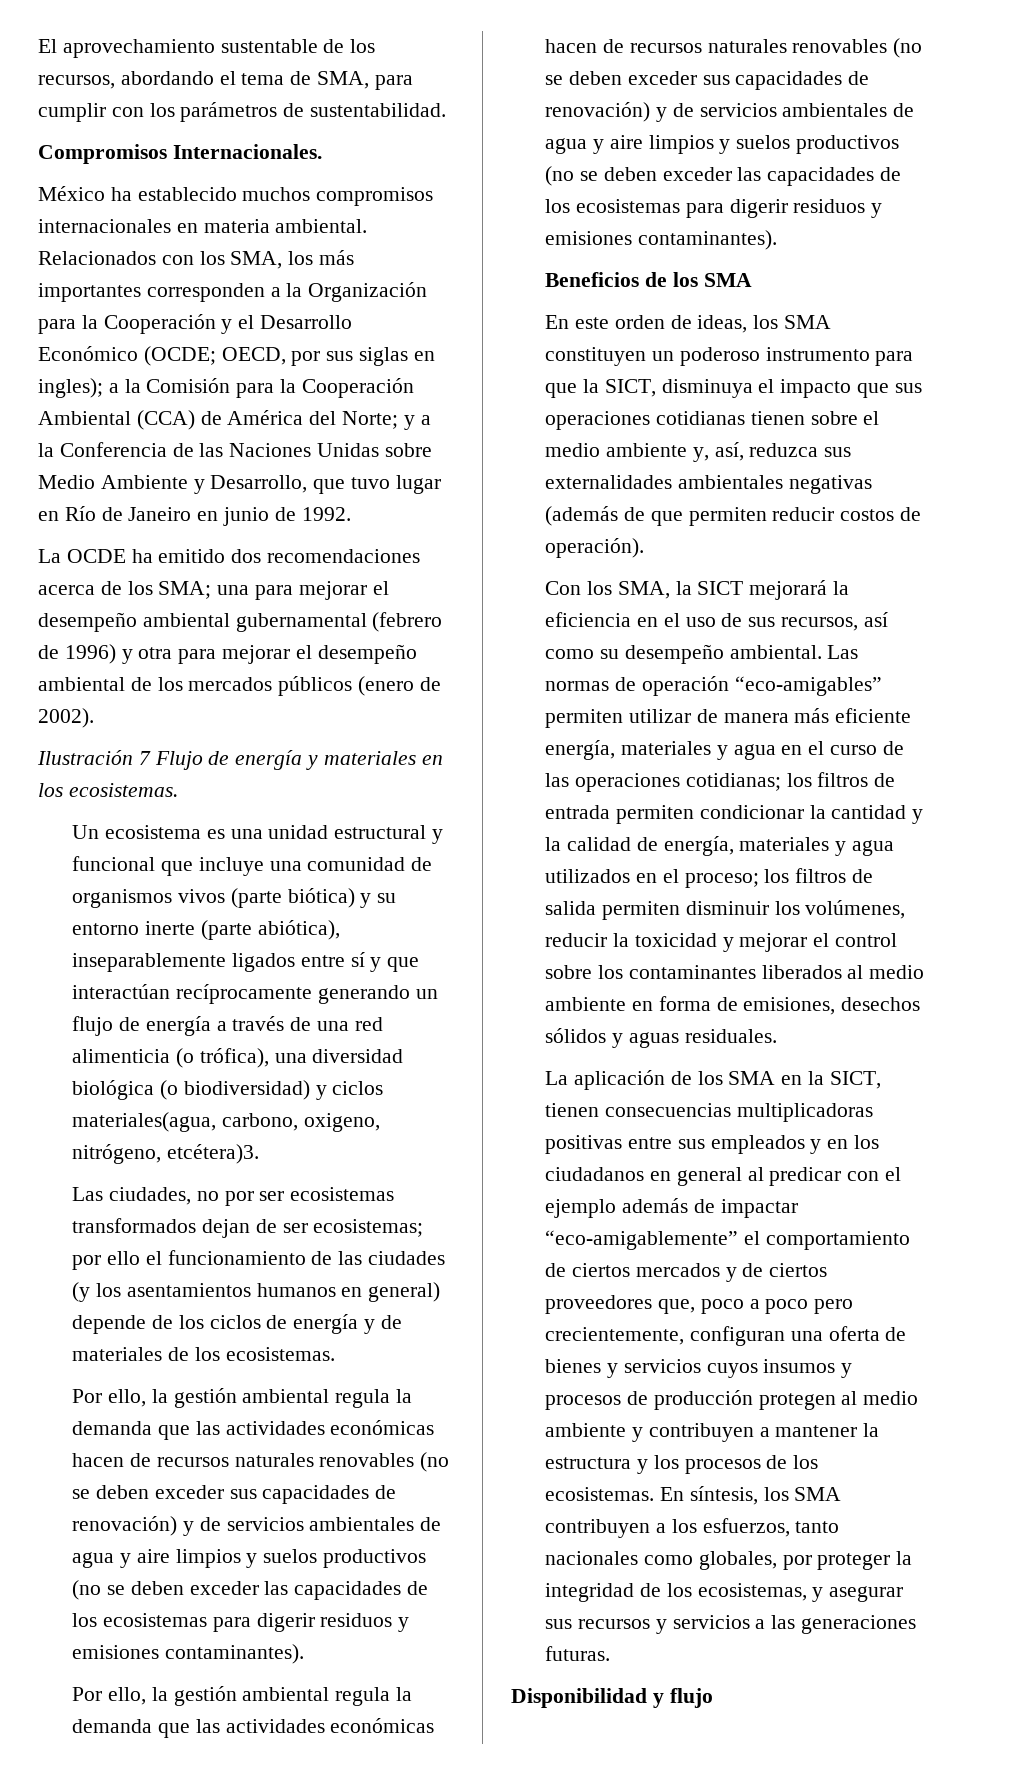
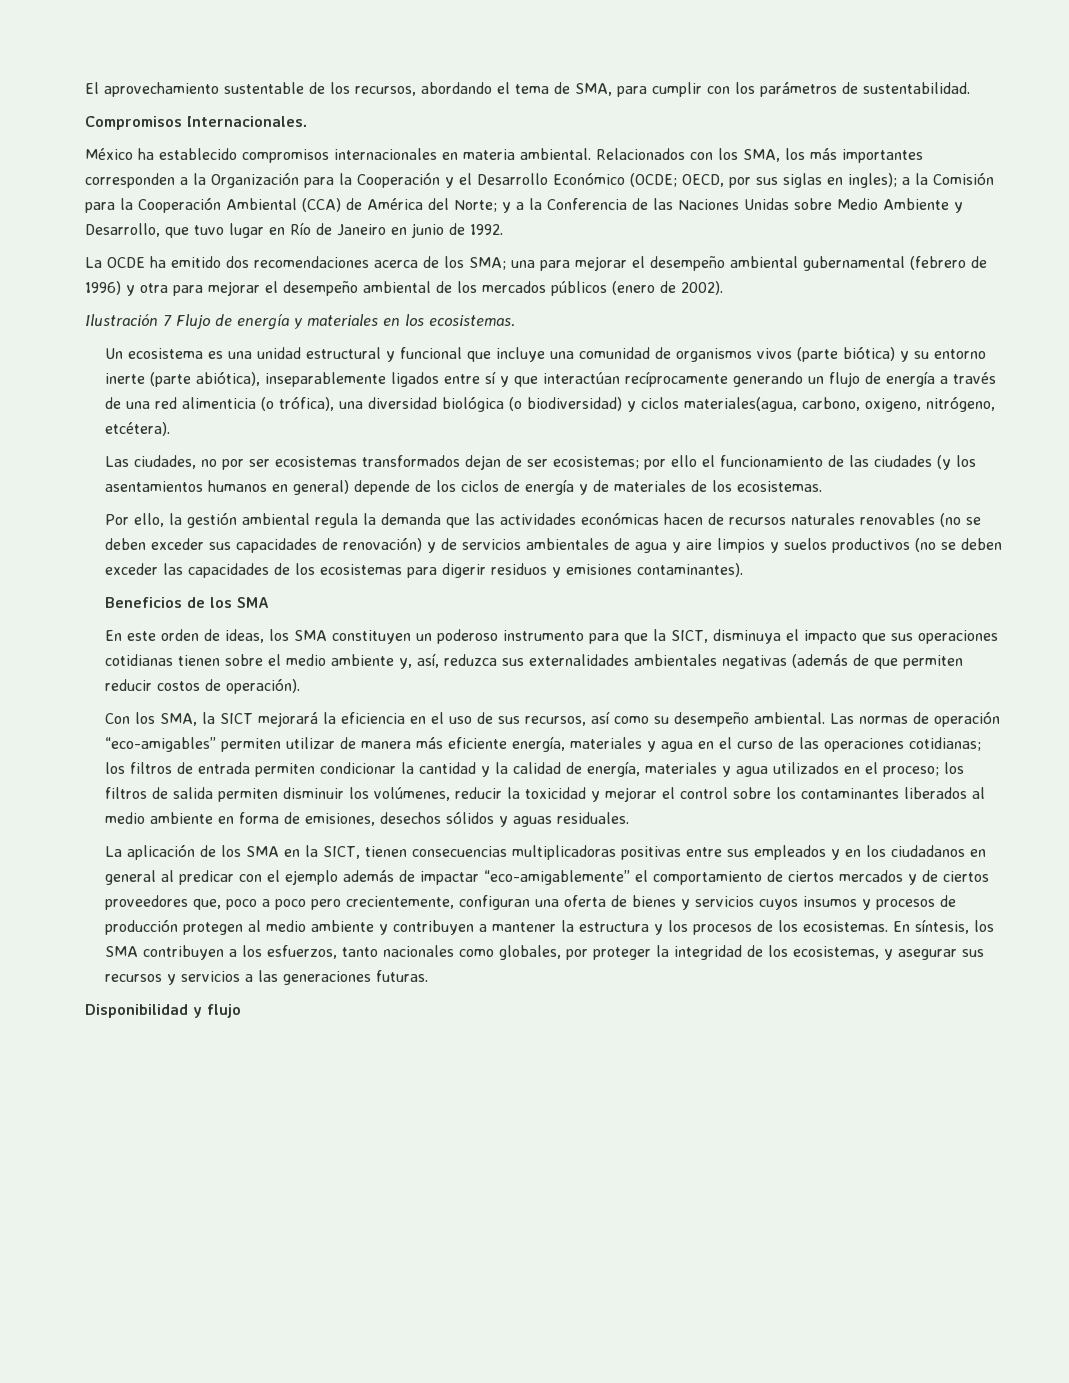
- México ha establecido muchos compromisos internacionales en materia ambiental.
+ México ha establecido compromisos internacionales en materia ambiental.
- Un ecosistema es una unidad estructural y funcional que incluye una comunidad de organismos vivos (parte biótica) y su entorno inerte (parte abiótica), inseparablemente ligados entre sí y que interactúan recíprocamente generando un flujo de energía a través de una red alimenticia (o trófica), una diversidad biológica (o biodiversidad) y ciclos materiales(agua, carbono, oxigeno, nitrógeno, etcétera)3.
+ Un ecosistema es una unidad estructural y funcional que incluye una comunidad de organismos vivos (parte biótica) y su entorno inerte (parte abiótica), inseparablemente ligados entre sí y que interactúan recíprocamente generando un flujo de energía a través de una red alimenticia (o trófica), una diversidad biológica (o biodiversidad) y ciclos materiales(agua, carbono, oxigeno, nitrógeno, etcétera).
  por ello el funcionamiento de las ciudades (y los asentamientos humanos en general) depende de los ciclos de energía y de materiales de los ecosistemas.
- Por ello, la gestión ambiental regula la demanda que las actividades económicas hacen de recursos naturales renovables (no se deben exceder sus capacidades de renovación) y de servicios ambientales de agua y aire limpios y suelos productivos (no se deben exceder las capacidades de los ecosistemas para digerir residuos y emisiones contaminantes).

